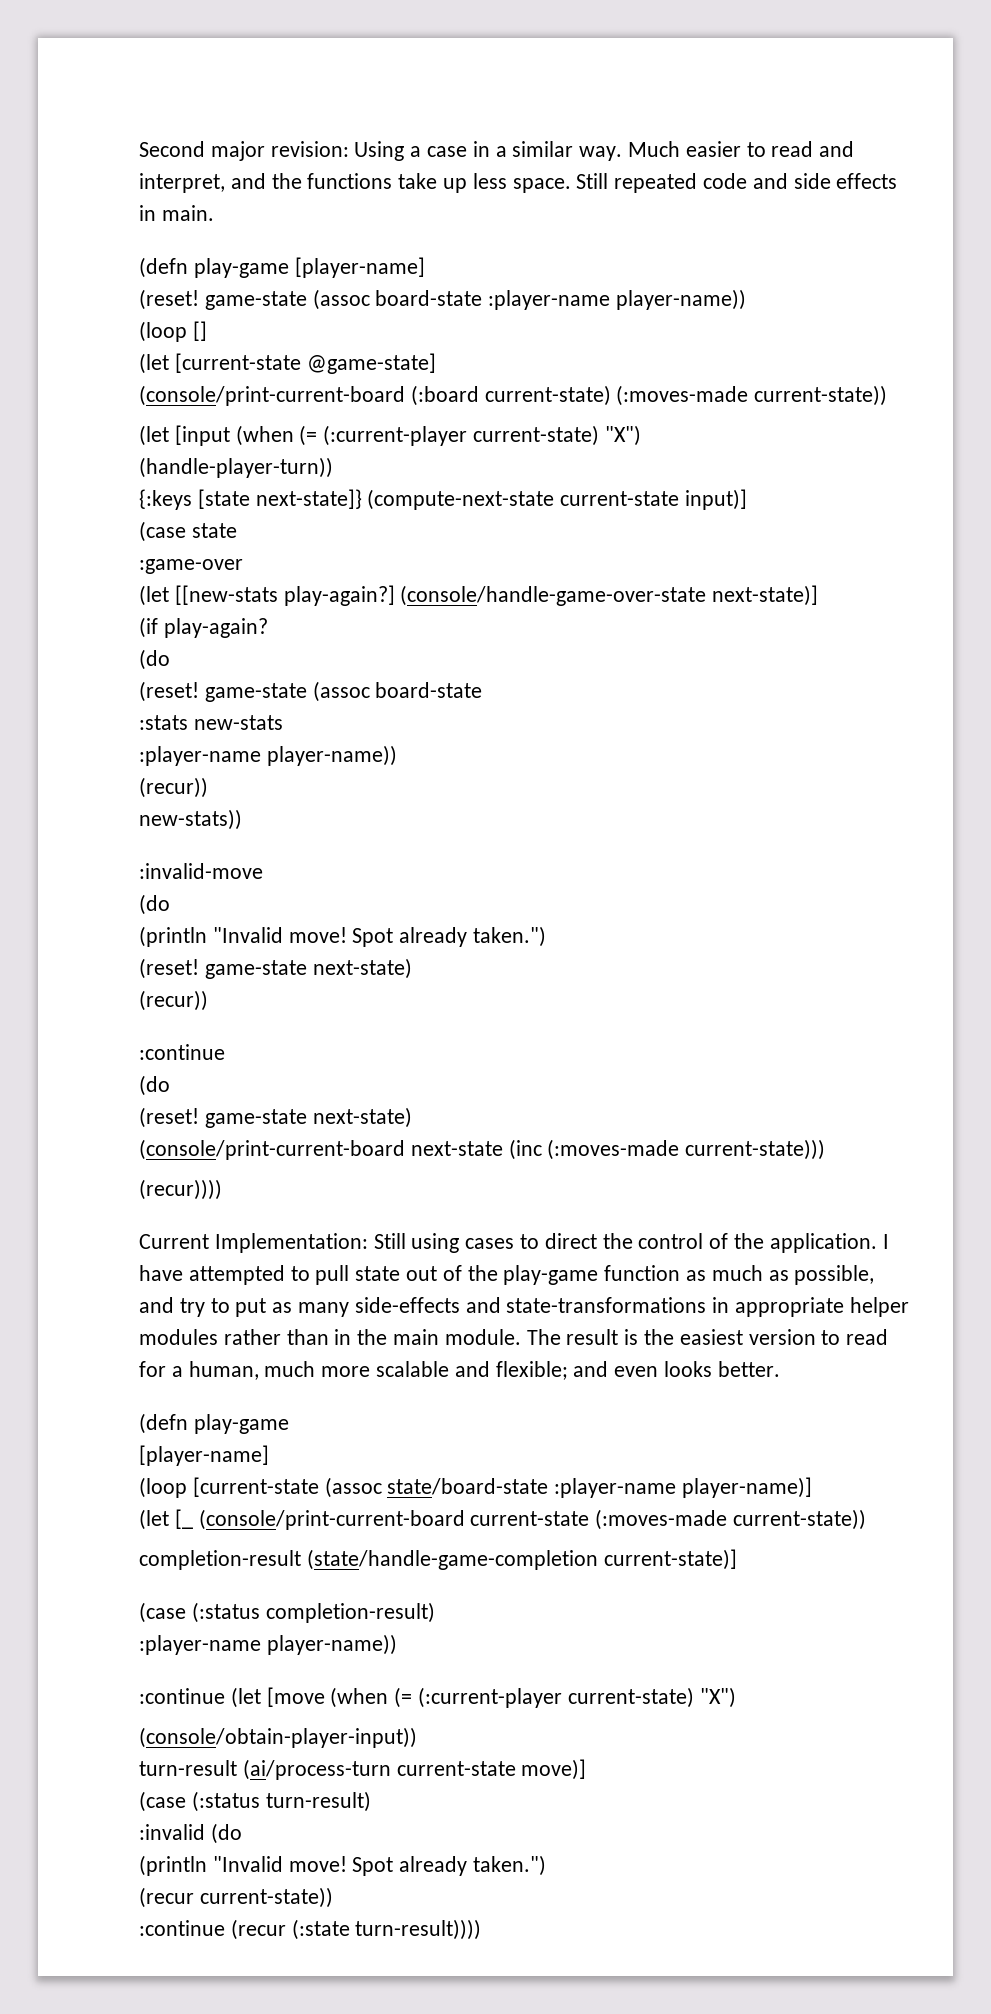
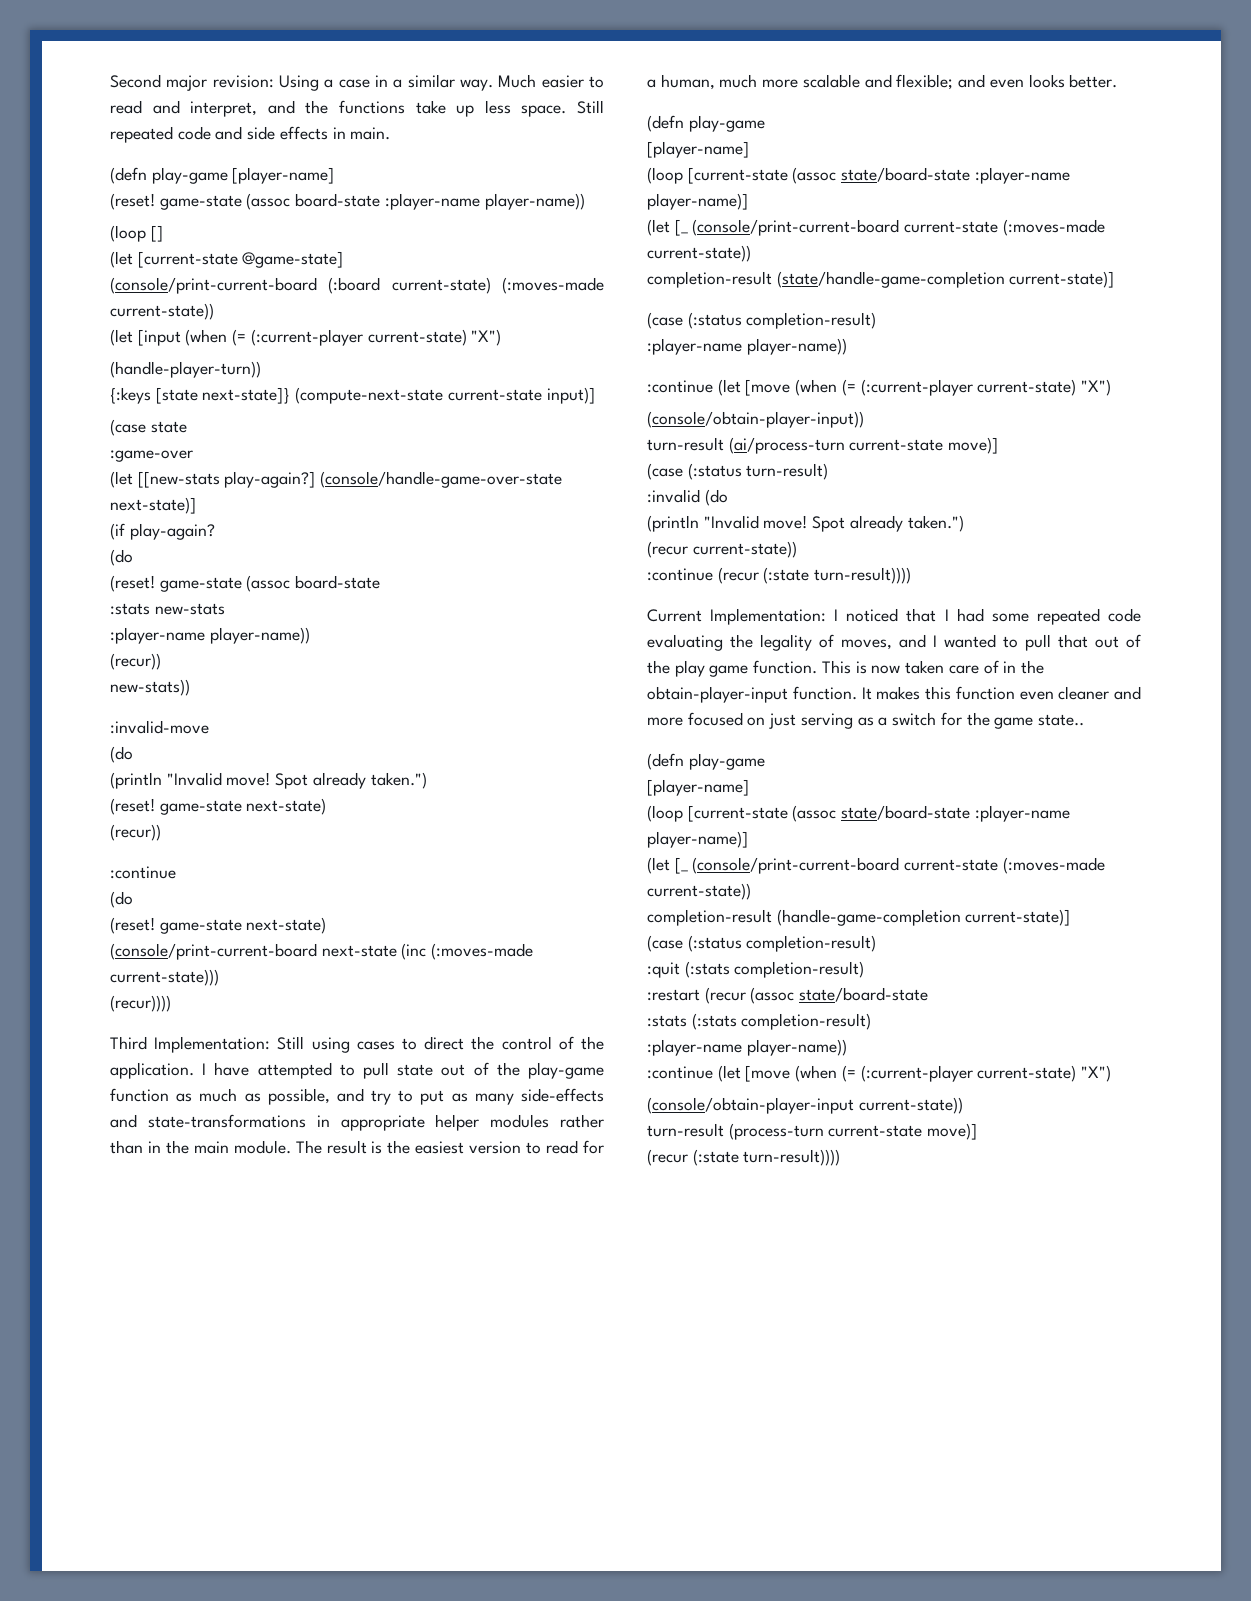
- Current Implementation: Still using cases to direct the control of the application.
+ Third Implementation: Still using cases to direct the control of the application.
+ Current Implementation: I noticed that I had some repeated code evaluating the legality of moves, and I wanted to pull that out of the play game function. This is now taken care of in the obtain-player-input function. It makes this function even cleaner and more focused on just serving as a switch for the game state..
+ (defn play-game
+ [player-name]
+ (loop [current-state (assoc state/board-state :player-name player-name)]
+ (let [_ (console/print-current-board current-state (:moves-made current-state))
+ completion-result (handle-game-completion current-state)]
+ (case (:status completion-result)
+ :quit (:stats completion-result)
+ :restart (recur (assoc state/board-state
+ :stats (:stats completion-result)
+ :player-name player-name))
+ :continue (let [move (when (= (:current-player current-state) "X")
+ (console/obtain-player-input current-state))
+ turn-result (process-turn current-state move)]
+ (recur (:state turn-result))))

